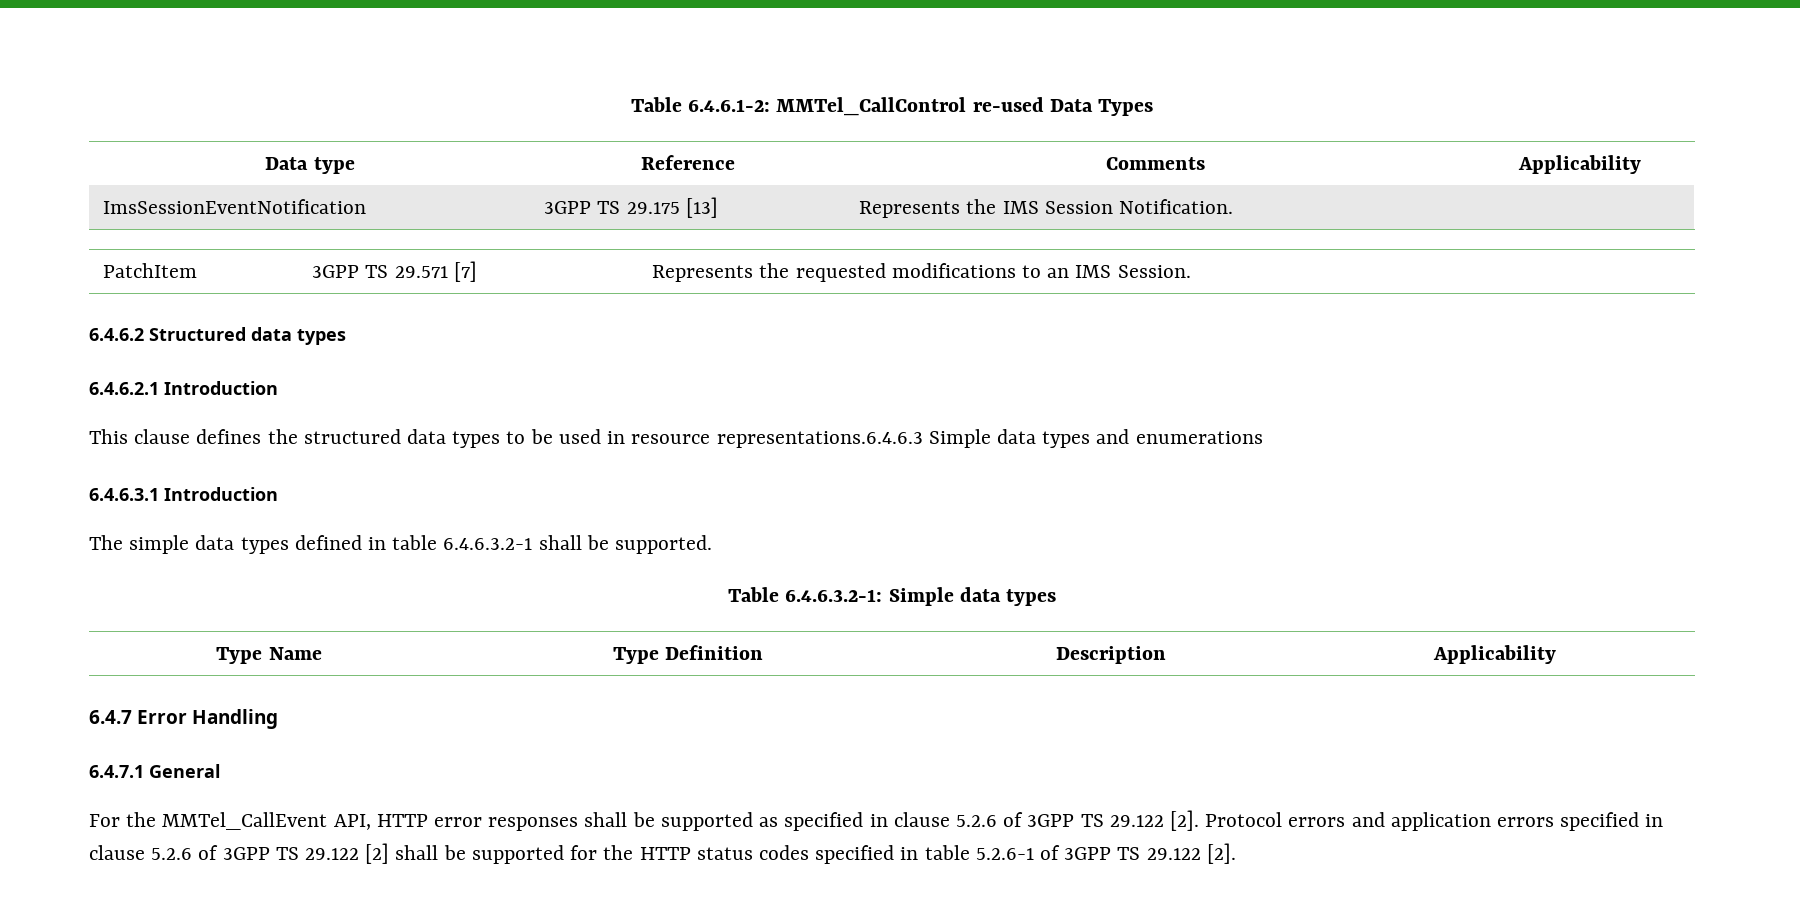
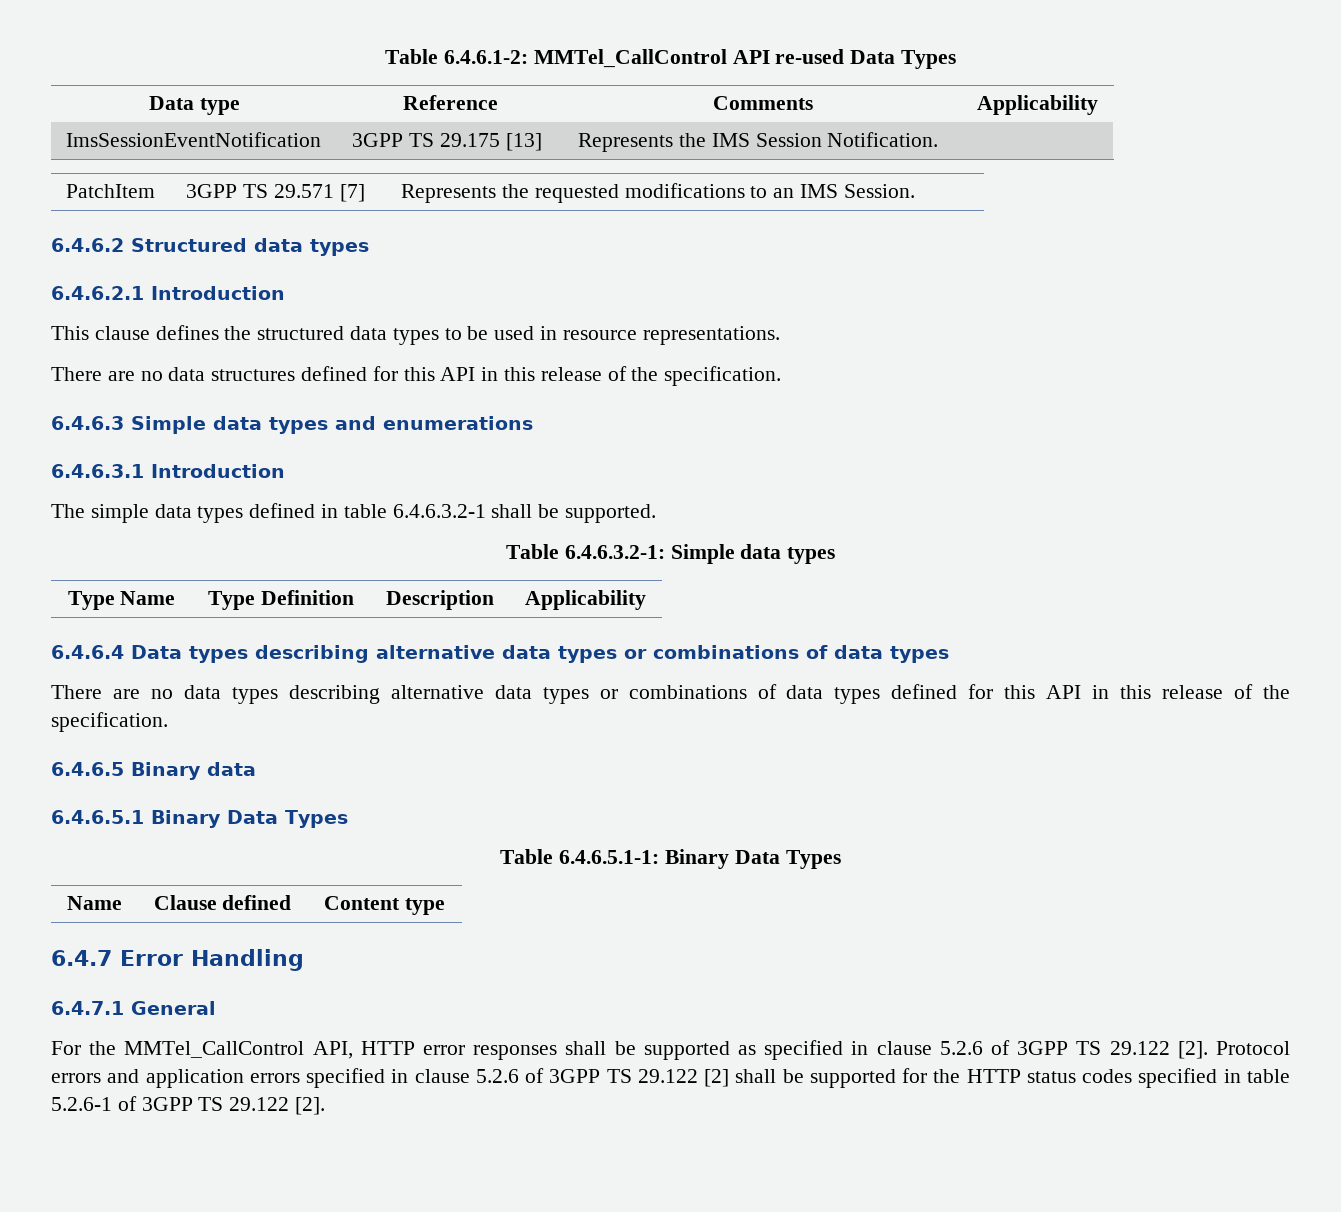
- Table 6.4.6.1-2: MMTel_CallControl re-used Data Types
+ Table 6.4.6.1-2: MMTel_CallControl API re-used Data Types
- This clause defines the structured data types to be used in resource representations.6.4.6.3 Simple data types and enumerations
+ This clause defines the structured data types to be used in resource representations.
+ There are no data structures defined for this API in this release of the specification.
+ 6.4.6.3 Simple data types and enumerations
+ 6.4.6.4 Data types describing alternative data types or combinations of data types
+ There are no data types describing alternative data types or combinations of data types defined for this API in this release of the specification.
+ 6.4.6.5 Binary data
+ 6.4.6.5.1 Binary Data Types
+ Table 6.4.6.5.1-1: Binary Data Types
+ Name | Clause defined | Content type
- For the MMTel_CallEvent API, HTTP error responses shall be supported as specified in clause 5.2.6 of 3GPP TS 29.122 [2].
+ For the MMTel_CallControl API, HTTP error responses shall be supported as specified in clause 5.2.6 of 3GPP TS 29.122 [2].

